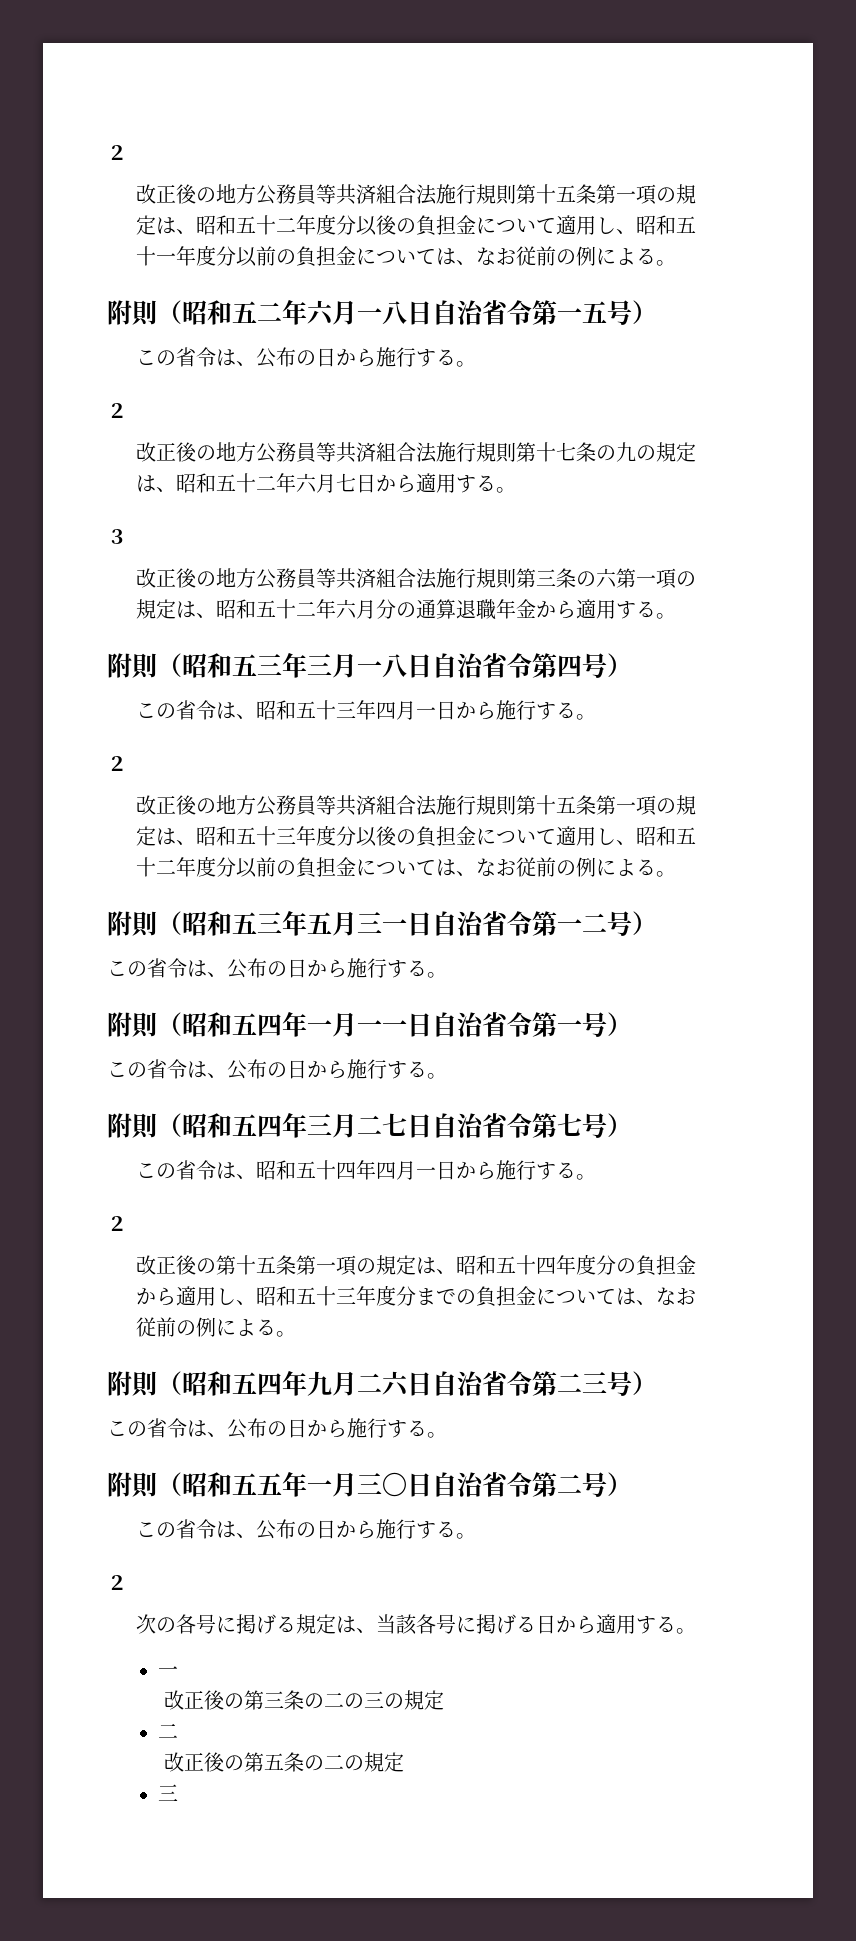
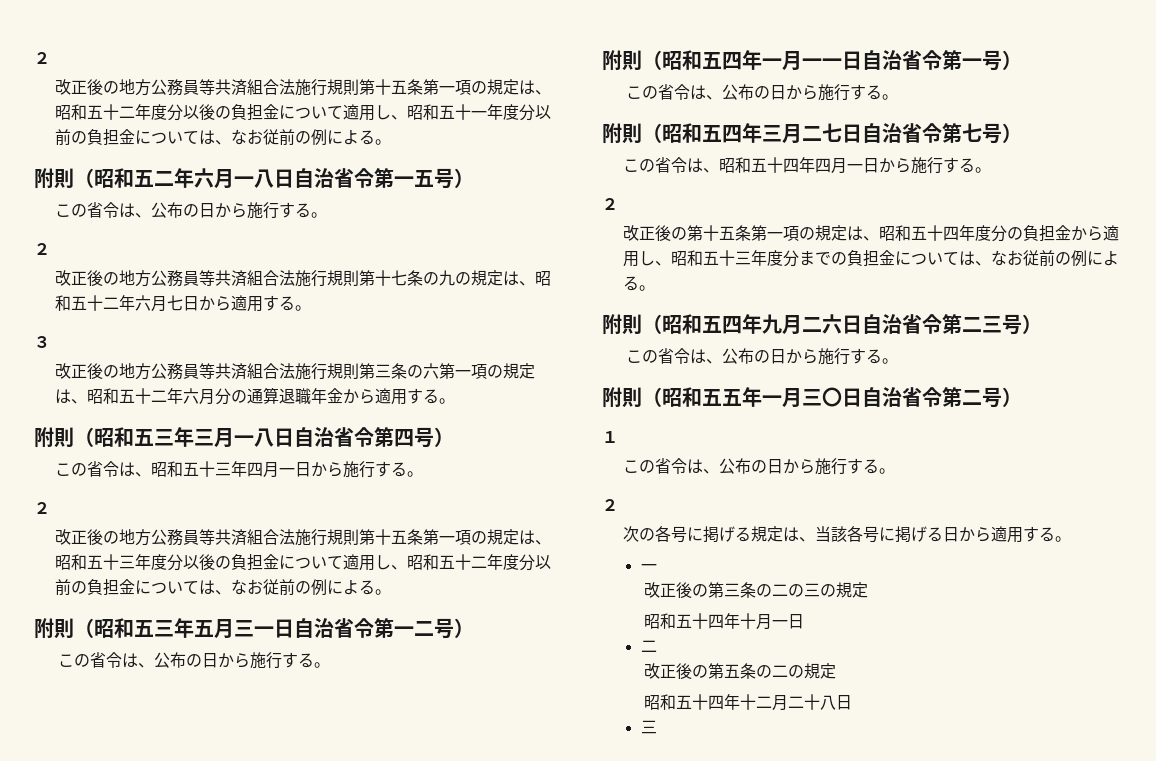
+ １
+ 昭和五十四年十月一日
+ 昭和五十四年十二月二十八日

